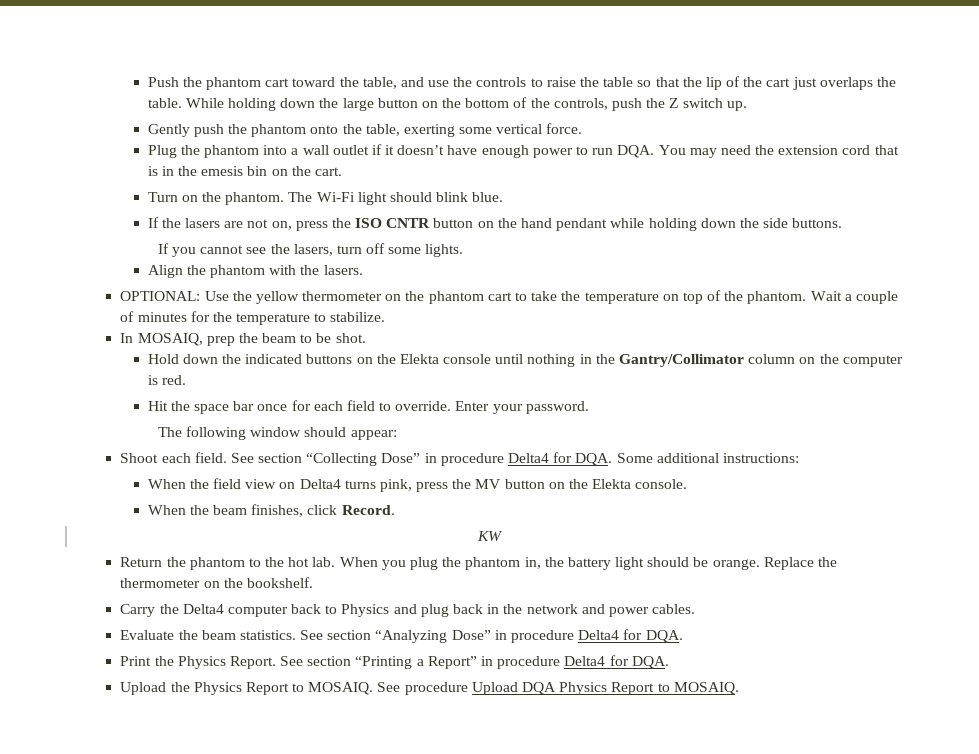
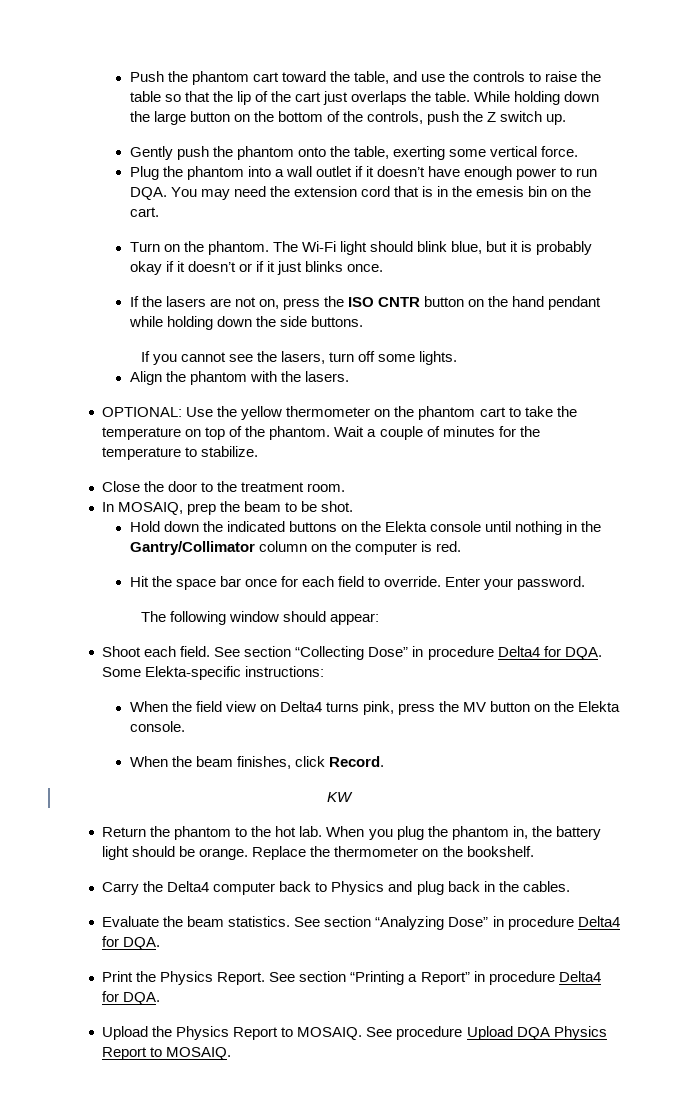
- The Wi-Fi light should blink blue.
+ The Wi-Fi light should blink blue, but it is probably okay if it doesn’t or if it just blinks once.
+ Close the door to the treatment room.
- See section “Collecting Dose” in procedure Delta4 for DQA. Some additional instructions:
+ See section “Collecting Dose” in procedure Delta4 for DQA. Some Elekta-specific instructions:
- Carry the Delta4 computer back to Physics and plug back in the network and power cables.
+ Carry the Delta4 computer back to Physics and plug back in the cables.

